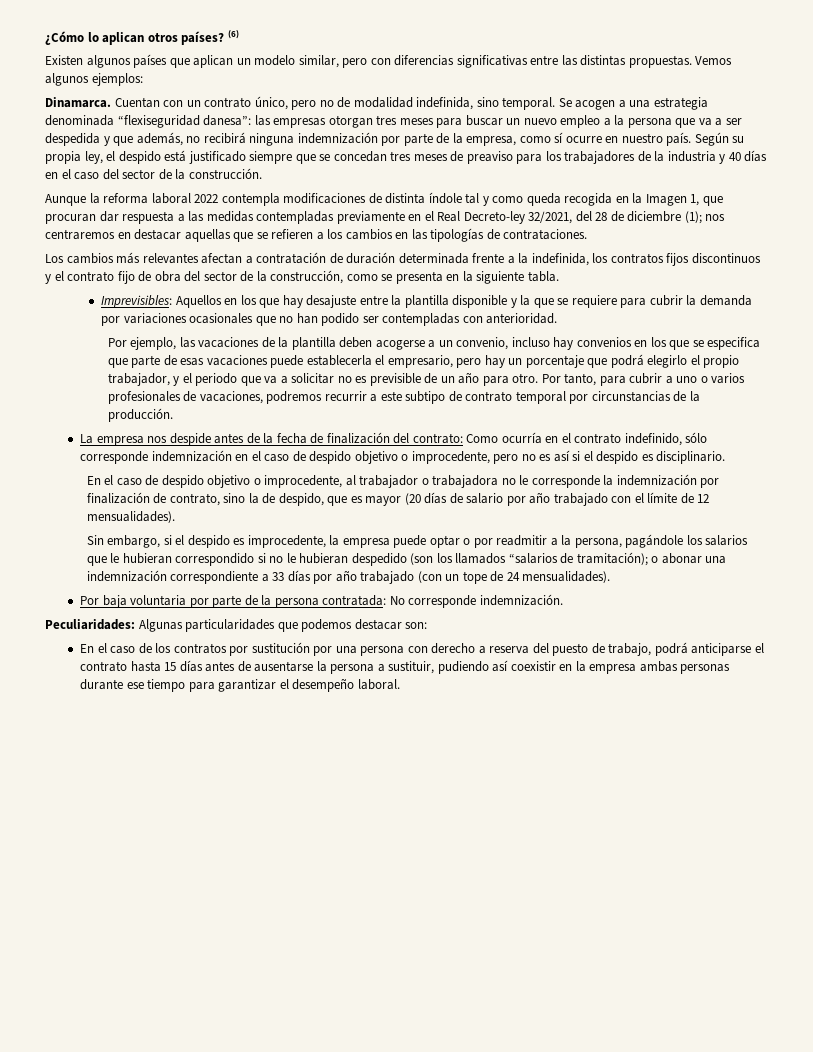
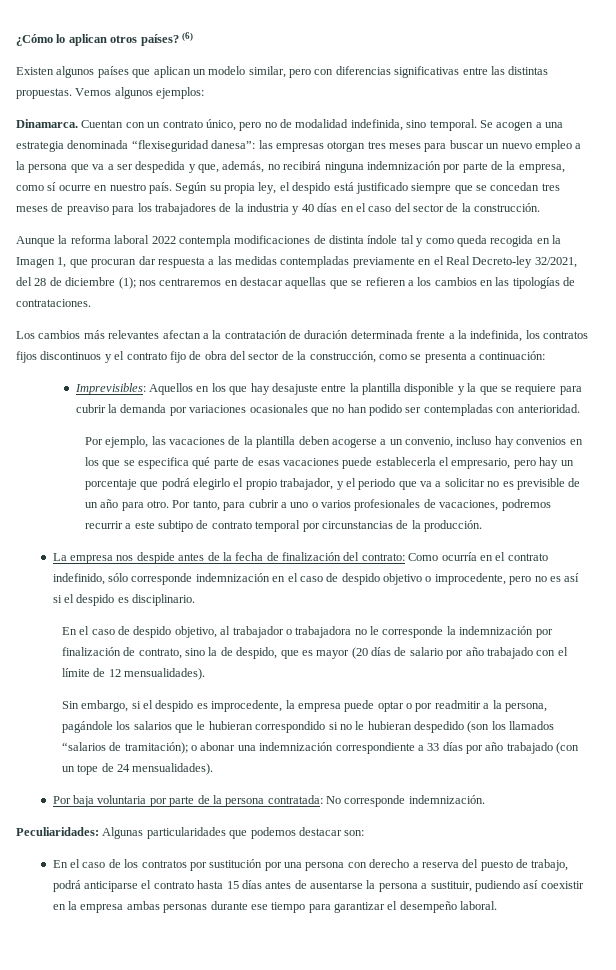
- Se acogen a una estrategia denominada “flexiseguridad danesa”: las empresas otorgan tres meses para buscar un nuevo empleo a la persona que va a ser despedida y que además, no recibirá ninguna indemnización por parte de la empresa, como sí ocurre en nuestro país.
+ Se acogen a una estrategia denominada “flexiseguridad danesa”: las empresas otorgan tres meses para buscar un nuevo empleo a la persona que va a ser despedida y que, además, no recibirá ninguna indemnización por parte de la empresa, como sí ocurre en nuestro país.
- Los cambios más relevantes afectan a contratación de duración determinada frente a la indefinida, los contratos fijos discontinuos y el contrato fijo de obra del sector de la construcción, como se presenta en la siguiente tabla.
+ Los cambios más relevantes afectan a la contratación de duración determinada frente a la indefinida, los contratos fijos discontinuos y el contrato fijo de obra del sector de la construcción, como se presenta a continuación:
- Por ejemplo, las vacaciones de la plantilla deben acogerse a un convenio, incluso hay convenios en los que se especifica que parte de esas vacaciones puede establecerla el empresario, pero hay un porcentaje que podrá elegirlo el propio trabajador, y el periodo que va a solicitar no es previsible de un año para otro.
+ Por ejemplo, las vacaciones de la plantilla deben acogerse a un convenio, incluso hay convenios en los que se especifica qué parte de esas vacaciones puede establecerla el empresario, pero hay un porcentaje que podrá elegirlo el propio trabajador, y el periodo que va a solicitar no es previsible de un año para otro.
- En el caso de despido objetivo o improcedente, al trabajador o trabajadora no le corresponde la indemnización por finalización de contrato, sino la de despido, que es mayor (20 días de salario por año trabajado con el límite de 12 mensualidades).
+ En el caso de despido objetivo, al trabajador o trabajadora no le corresponde la indemnización por finalización de contrato, sino la de despido, que es mayor (20 días de salario por año trabajado con el límite de 12 mensualidades).

